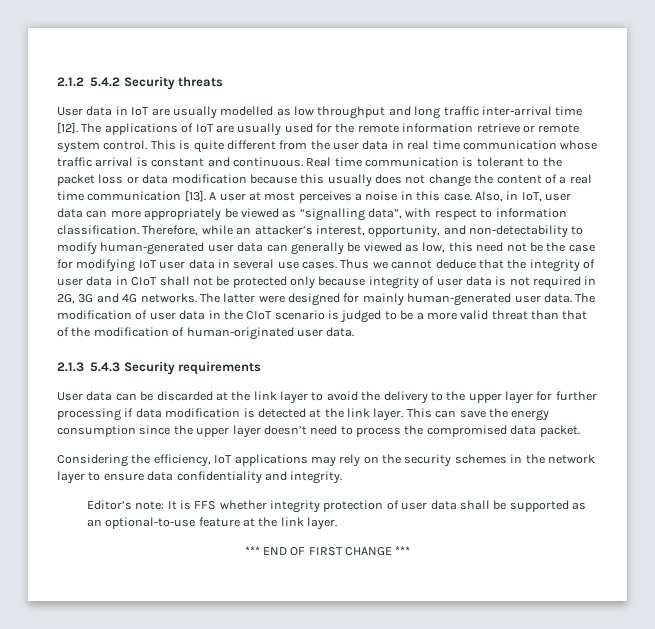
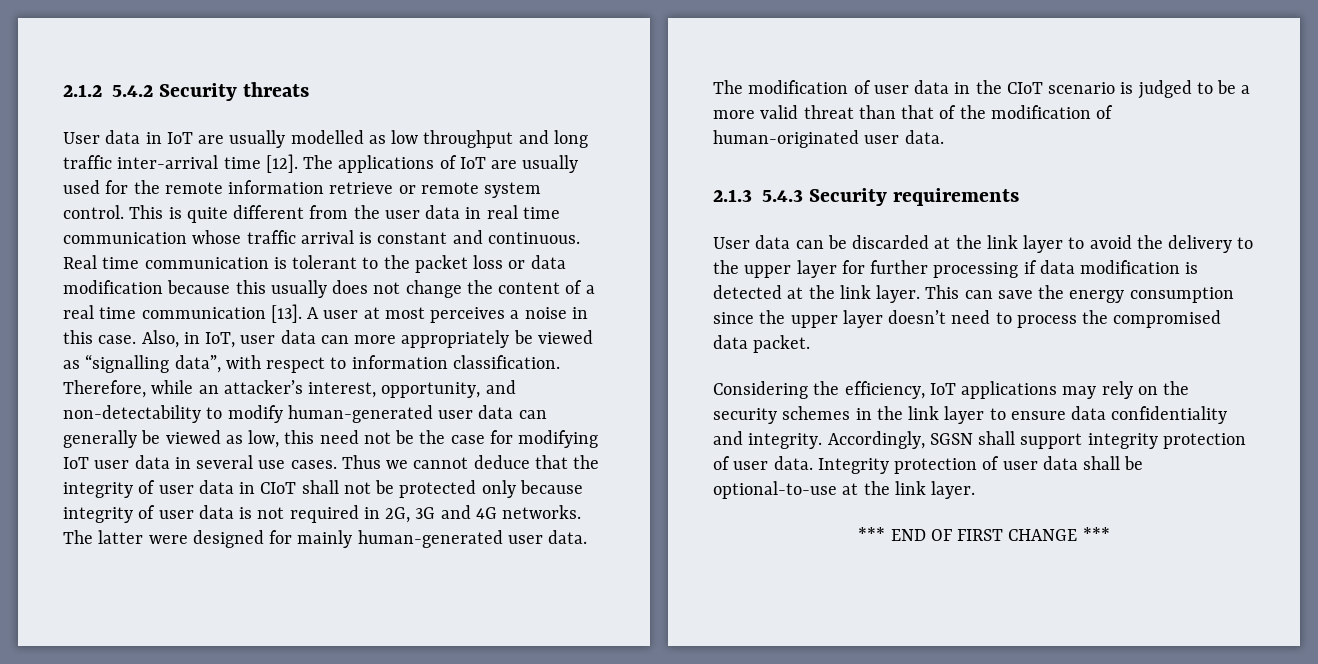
- Considering the efficiency, IoT applications may rely on the security schemes in the network layer to ensure data confidentiality and integrity.
- Editor’s note: It is FFS whether integrity protection of user data shall be supported as an optional-to-use feature at the link layer.
+ Considering the efficiency, IoT applications may rely on the security schemes in the link layer to ensure data confidentiality and integrity. Accordingly, SGSN shall support integrity protection of user data. Integrity protection of user data shall be optional-to-use at the link layer.

